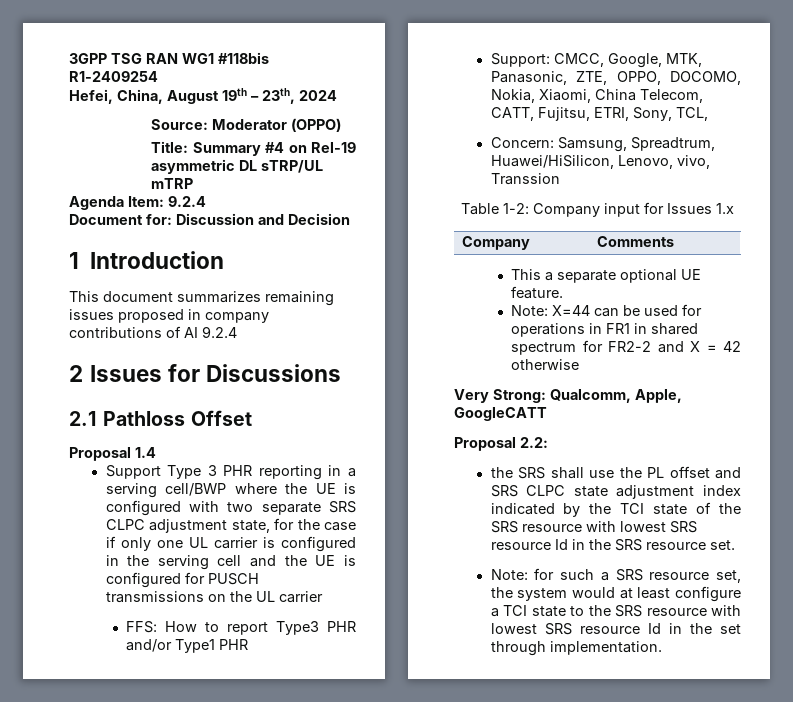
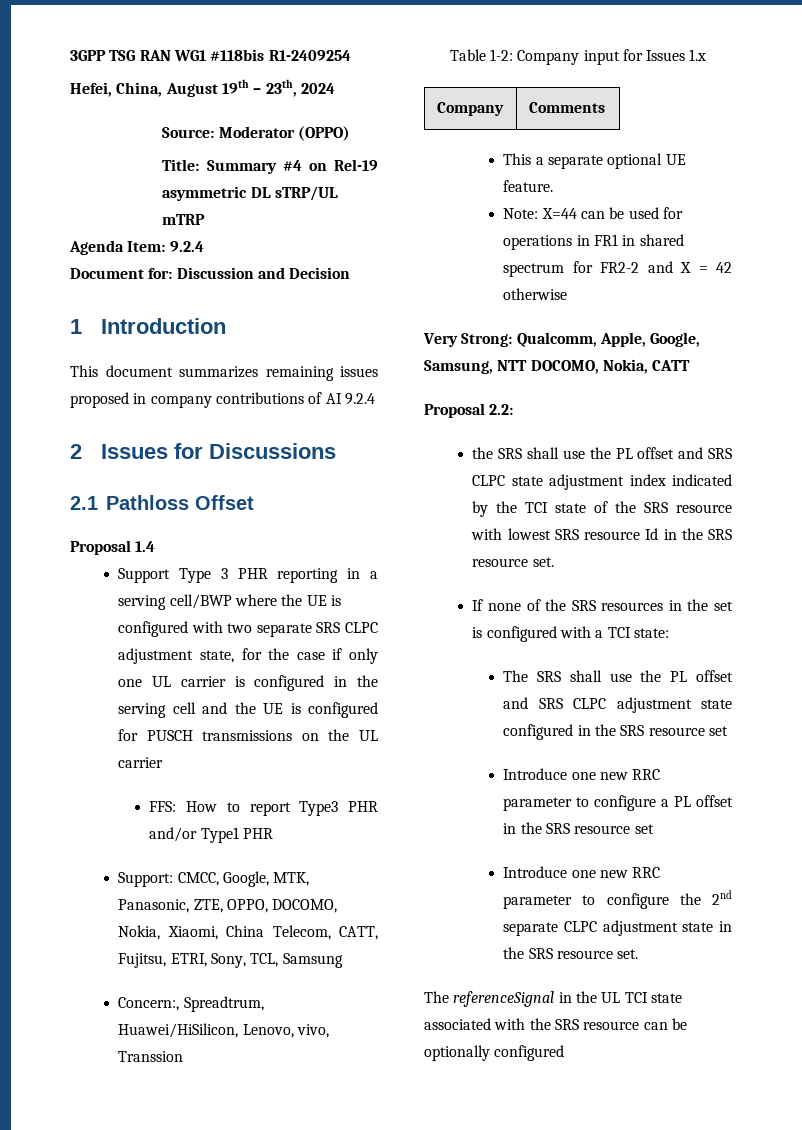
- Support: CMCC, Google, MTK, Panasonic, ZTE, OPPO, DOCOMO, Nokia, Xiaomi, China Telecom, CATT, Fujitsu, ETRI, Sony, TCL,
- Concern: Samsung, Spreadtrum, Huawei/HiSilicon, Lenovo, vivo, Transsion
+ Support: CMCC, Google, MTK, Panasonic, ZTE, OPPO, DOCOMO, Nokia, Xiaomi, China Telecom, CATT, Fujitsu, ETRI, Sony, TCL, Samsung
+ Concern:, Spreadtrum, Huawei/HiSilicon, Lenovo, vivo, Transsion
- Very Strong: Qualcomm, Apple, GoogleCATT
+ Very Strong: Qualcomm, Apple, Google, Samsung, NTT DOCOMO, Nokia, CATT
- Note: for such a SRS resource set, the system would at least configure a TCI state to the SRS resource with lowest SRS resource Id in the set through implementation.
+ If none of the SRS resources in the set is configured with a TCI state:
+ The SRS shall use the PL offset and SRS CLPC adjustment state configured in the SRS resource set
+ Introduce one new RRC parameter to configure a PL offset in the SRS resource set
+ Introduce one new RRC parameter to configure the 2nd separate CLPC adjustment state in the SRS resource set.
+ The referenceSignal in the UL TCI state associated with the SRS resource can be optionally configured

